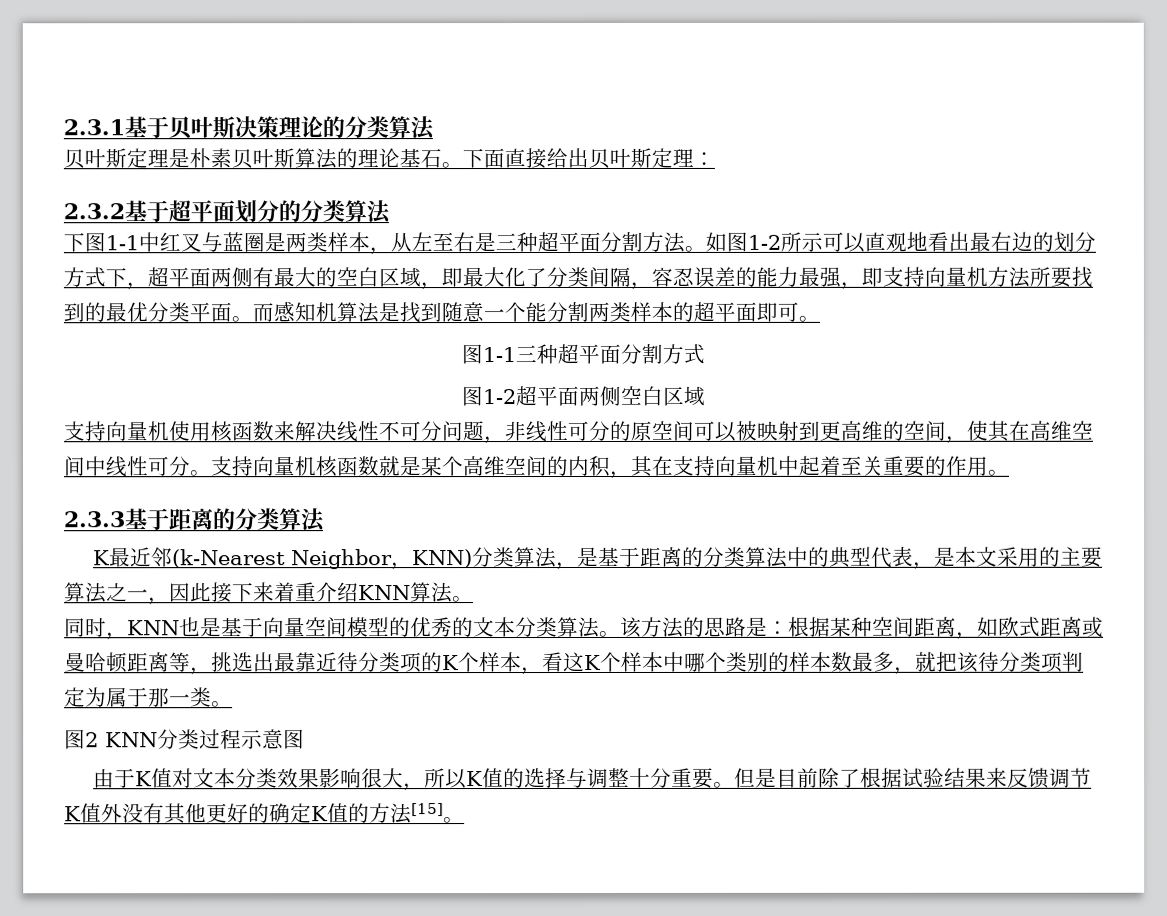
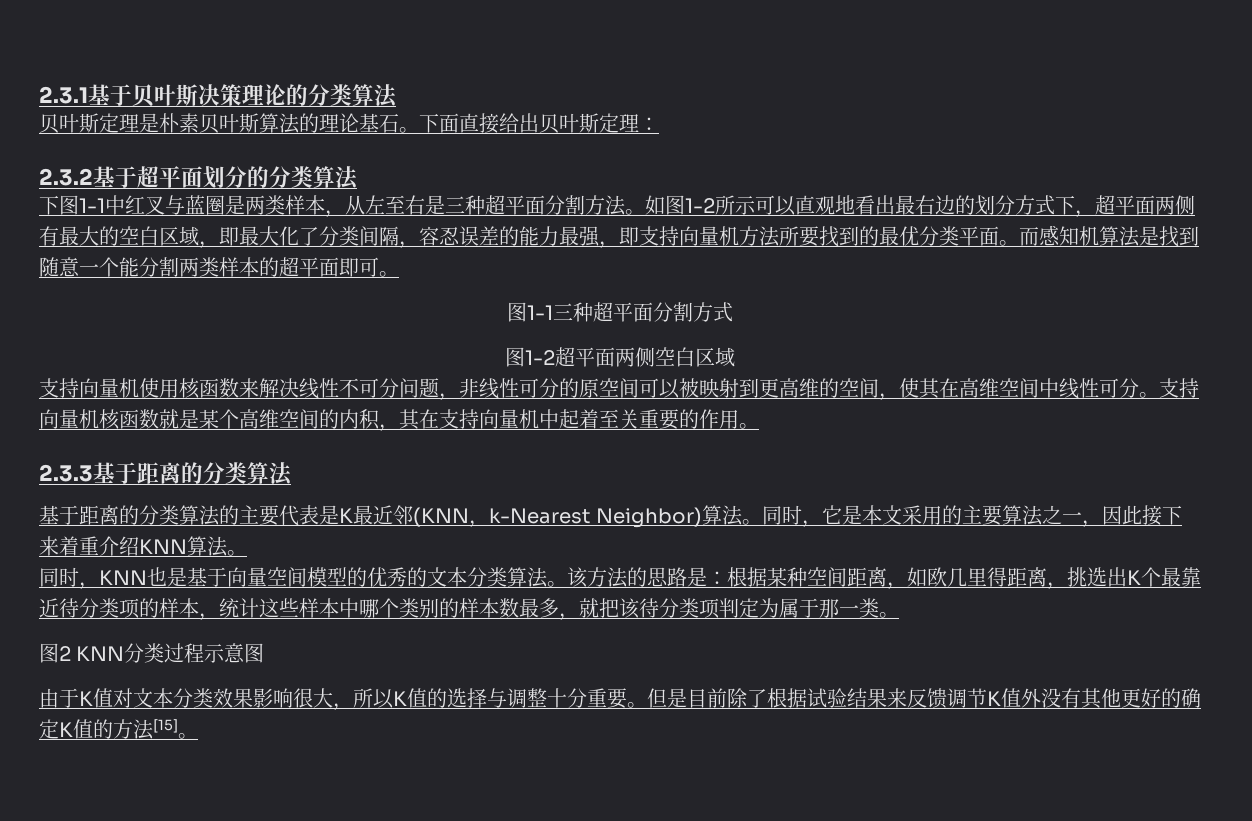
- K最近邻(k-Nearest Neighbor，KNN)分类算法，是基于距离的分类算法中的典型代表，是本文采用的主要算法之一，因此接下来着重介绍KNN算法。
+ 基于距离的分类算法的主要代表是K最近邻(KNN，k-Nearest Neighbor)算法。同时，它是本文采用的主要算法之一，因此接下来着重介绍KNN算法。
- 该方法的思路是：根据某种空间距离，如欧式距离或曼哈顿距离等，挑选出最靠近待分类项的K个样本，看这K个样本中哪个类别的样本数最多，就把该待分类项判定为属于那一类。
+ 该方法的思路是：根据某种空间距离，如欧几里得距离，挑选出K个最靠近待分类项的样本，统计这些样本中哪个类别的样本数最多，就把该待分类项判定为属于那一类。

